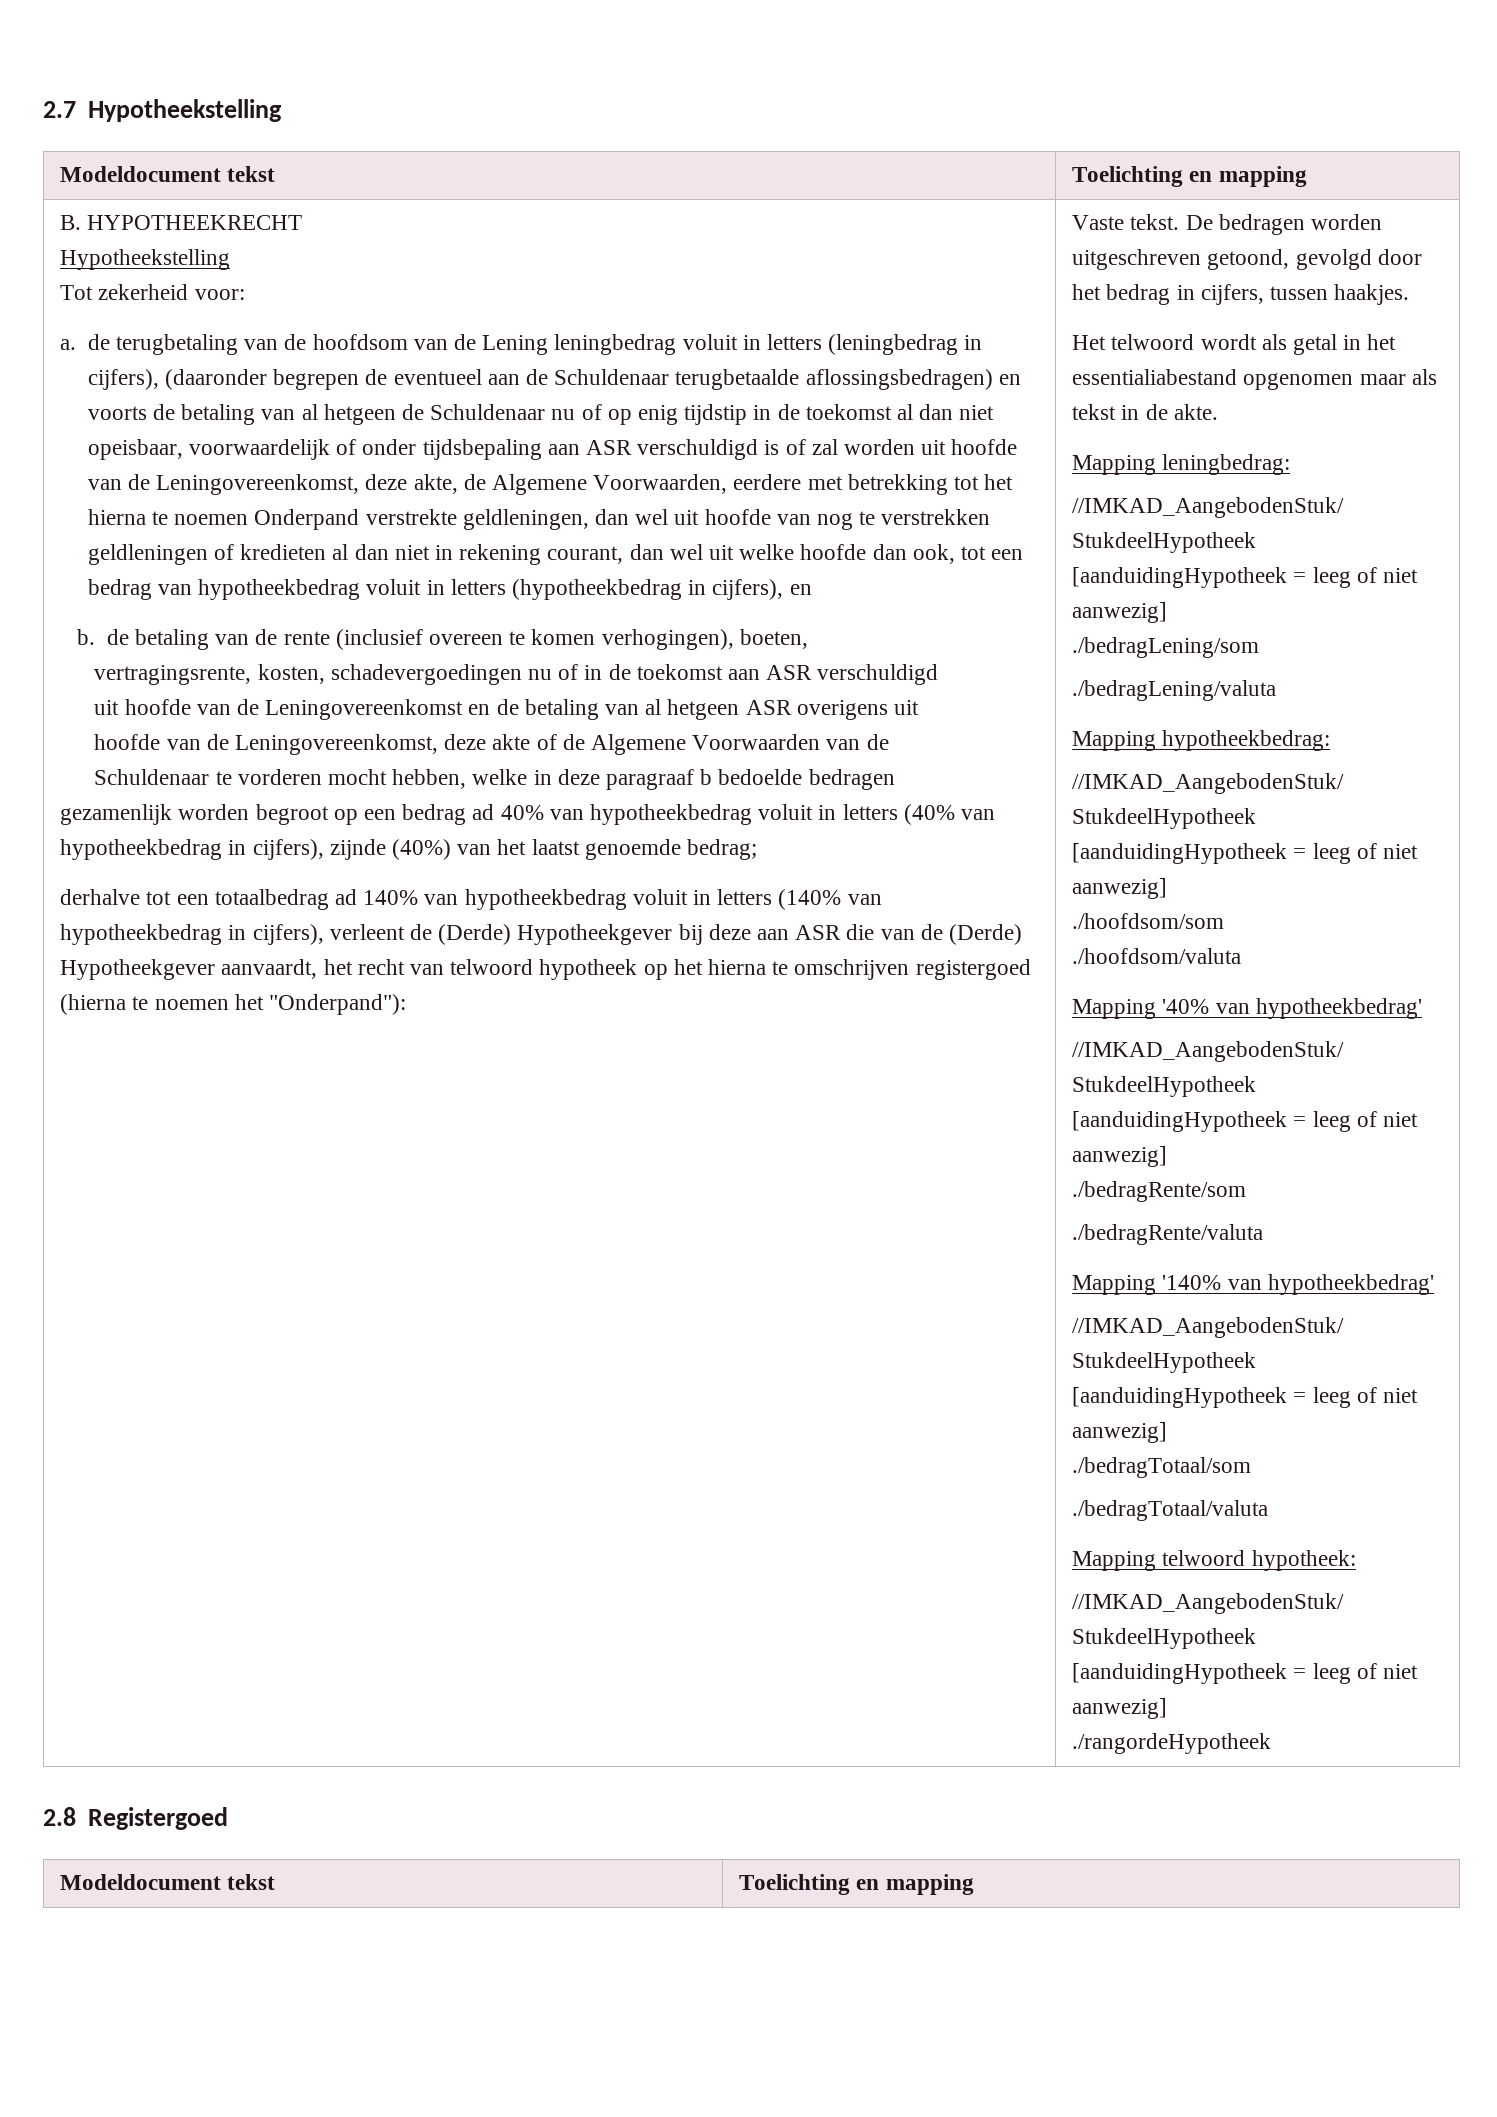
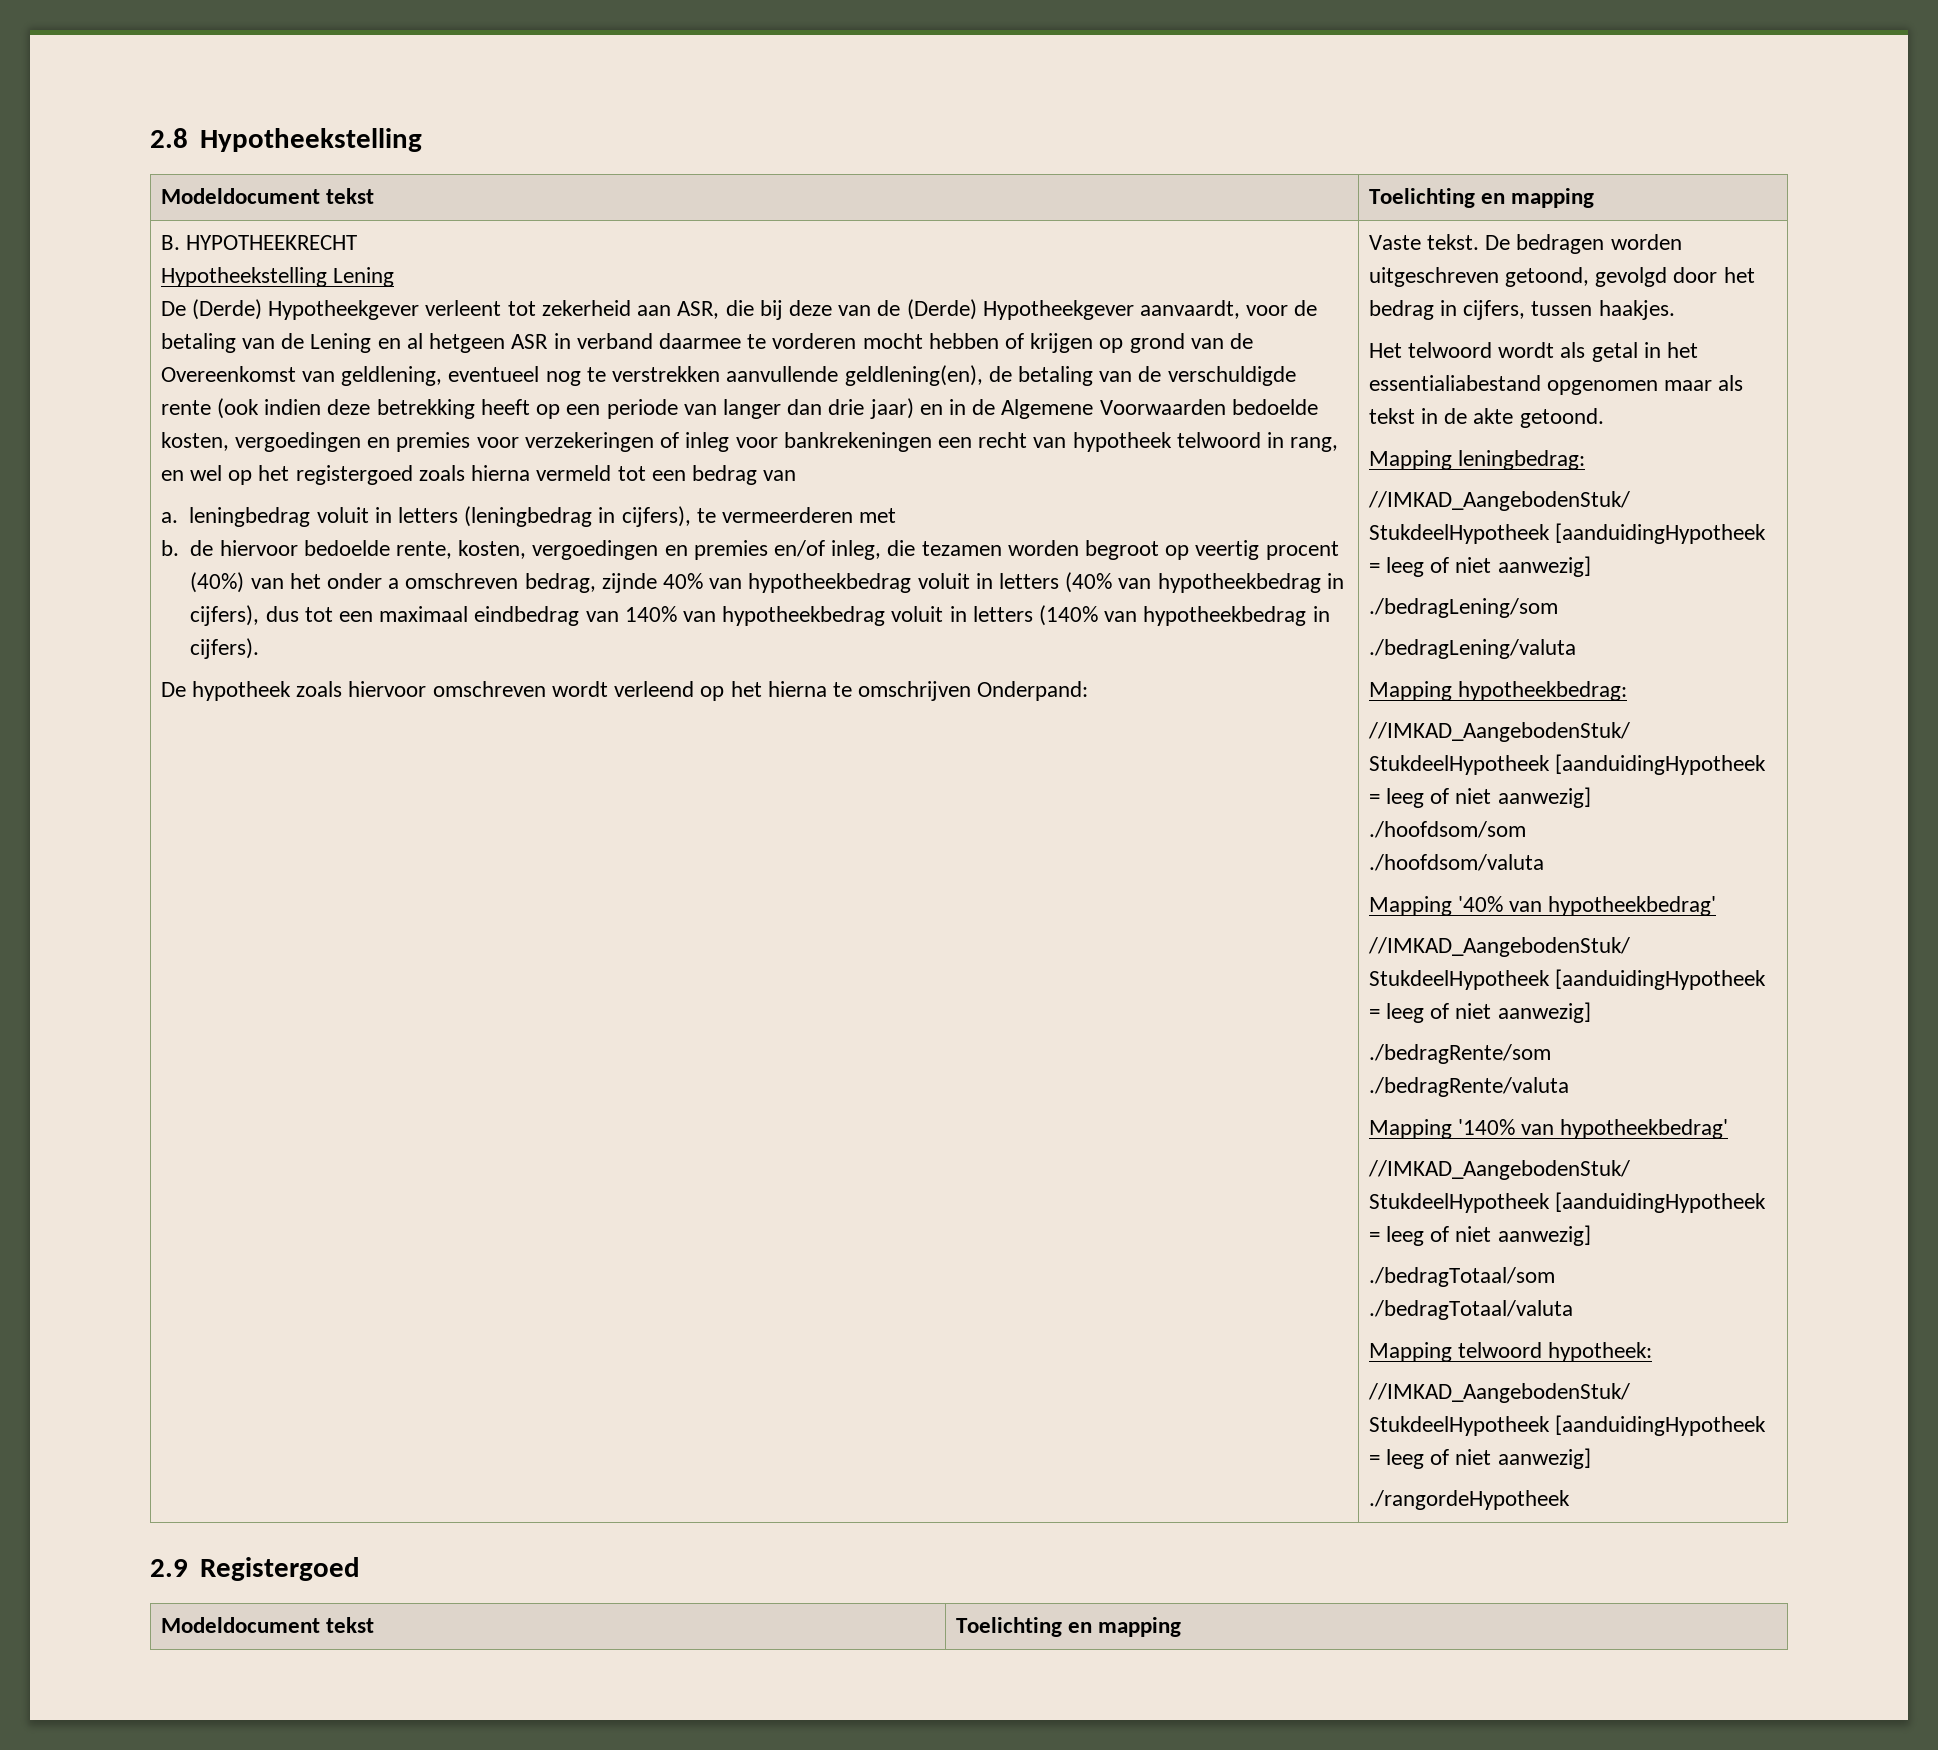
- 2.7 Hypotheekstelling
+ 2.8 Hypotheekstelling
  B. HYPOTHEEKRECHT
- Hypotheekstelling
- Tot zekerheid voor:
- a. de terugbetaling van de hoofdsom van de Lening leningbedrag voluit in letters (leningbedrag in cijfers), (daaronder begrepen de eventueel aan de Schuldenaar terugbetaalde aflossingsbedragen) en voorts de betaling van al hetgeen de Schuldenaar nu of op enig tijdstip in de toekomst al dan niet opeisbaar, voorwaardelijk of onder tijdsbepaling aan ASR verschuldigd is of zal worden uit hoofde van de Leningovereenkomst, deze akte, de Algemene Voorwaarden, eerdere met betrekking tot het hierna te noemen Onderpand verstrekte geldleningen, dan wel uit hoofde van nog te verstrekken geldleningen of kredieten al dan niet in rekening courant, dan wel uit welke hoofde dan ook, tot een bedrag van hypotheekbedrag voluit in letters (hypotheekbedrag in cijfers), en
- b. de betaling van de rente (inclusief overeen te komen verhogingen), boeten,
- vertragingsrente, kosten, schadevergoedingen nu of in de toekomst aan ASR verschuldigd
- uit hoofde van de Leningovereenkomst en de betaling van al hetgeen ASR overigens uit
- hoofde van de Leningovereenkomst, deze akte of de Algemene Voorwaarden van de
- Schuldenaar te vorderen mocht hebben, welke in deze paragraaf b bedoelde bedragen
- gezamenlijk worden begroot op een bedrag ad 40% van hypotheekbedrag voluit in letters (40% van hypotheekbedrag in cijfers), zijnde (40%) van het laatst genoemde bedrag;
- derhalve tot een totaalbedrag ad 140% van hypotheekbedrag voluit in letters (140% van hypotheekbedrag in cijfers), verleent de (Derde) Hypotheekgever bij deze aan ASR die van de (Derde) Hypotheekgever aanvaardt, het recht van telwoord hypotheek op het hierna te omschrijven registergoed (hierna te noemen het "Onderpand"):
+ Hypotheekstelling Lening
+ De (Derde) Hypotheekgever verleent tot zekerheid aan ASR, die bij deze van de (Derde) Hypotheekgever aanvaardt, voor de betaling van de Lening en al hetgeen ASR in verband daarmee te vorderen mocht hebben of krijgen op grond van de Overeenkomst van geldlening, eventueel nog te verstrekken aanvullende geldlening(en), de betaling van de verschuldigde rente (ook indien deze betrekking heeft op een periode van langer dan drie jaar) en in de Algemene Voorwaarden bedoelde kosten, vergoedingen en premies voor verzekeringen of inleg voor bankrekeningen een recht van hypotheek telwoord in rang, en wel op het registergoed zoals hierna vermeld tot een bedrag van
+ a. leningbedrag voluit in letters (leningbedrag in cijfers), te vermeerderen met
+ b. de hiervoor bedoelde rente, kosten, vergoedingen en premies en/of inleg, die tezamen worden begroot op veertig procent (40%) van het onder a omschreven bedrag, zijnde 40% van hypotheekbedrag voluit in letters (40% van hypotheekbedrag in cijfers), dus tot een maximaal eindbedrag van 140% van hypotheekbedrag voluit in letters (140% van hypotheekbedrag in cijfers).
+ De hypotheek zoals hiervoor omschreven wordt verleend op het hierna te omschrijven Onderpand:
- Het telwoord wordt als getal in het essentialiabestand opgenomen maar als tekst in de akte.
+ Het telwoord wordt als getal in het essentialiabestand opgenomen maar als tekst in de akte getoond.
- 2.8 Registergoed
+ 2.9 Registergoed

